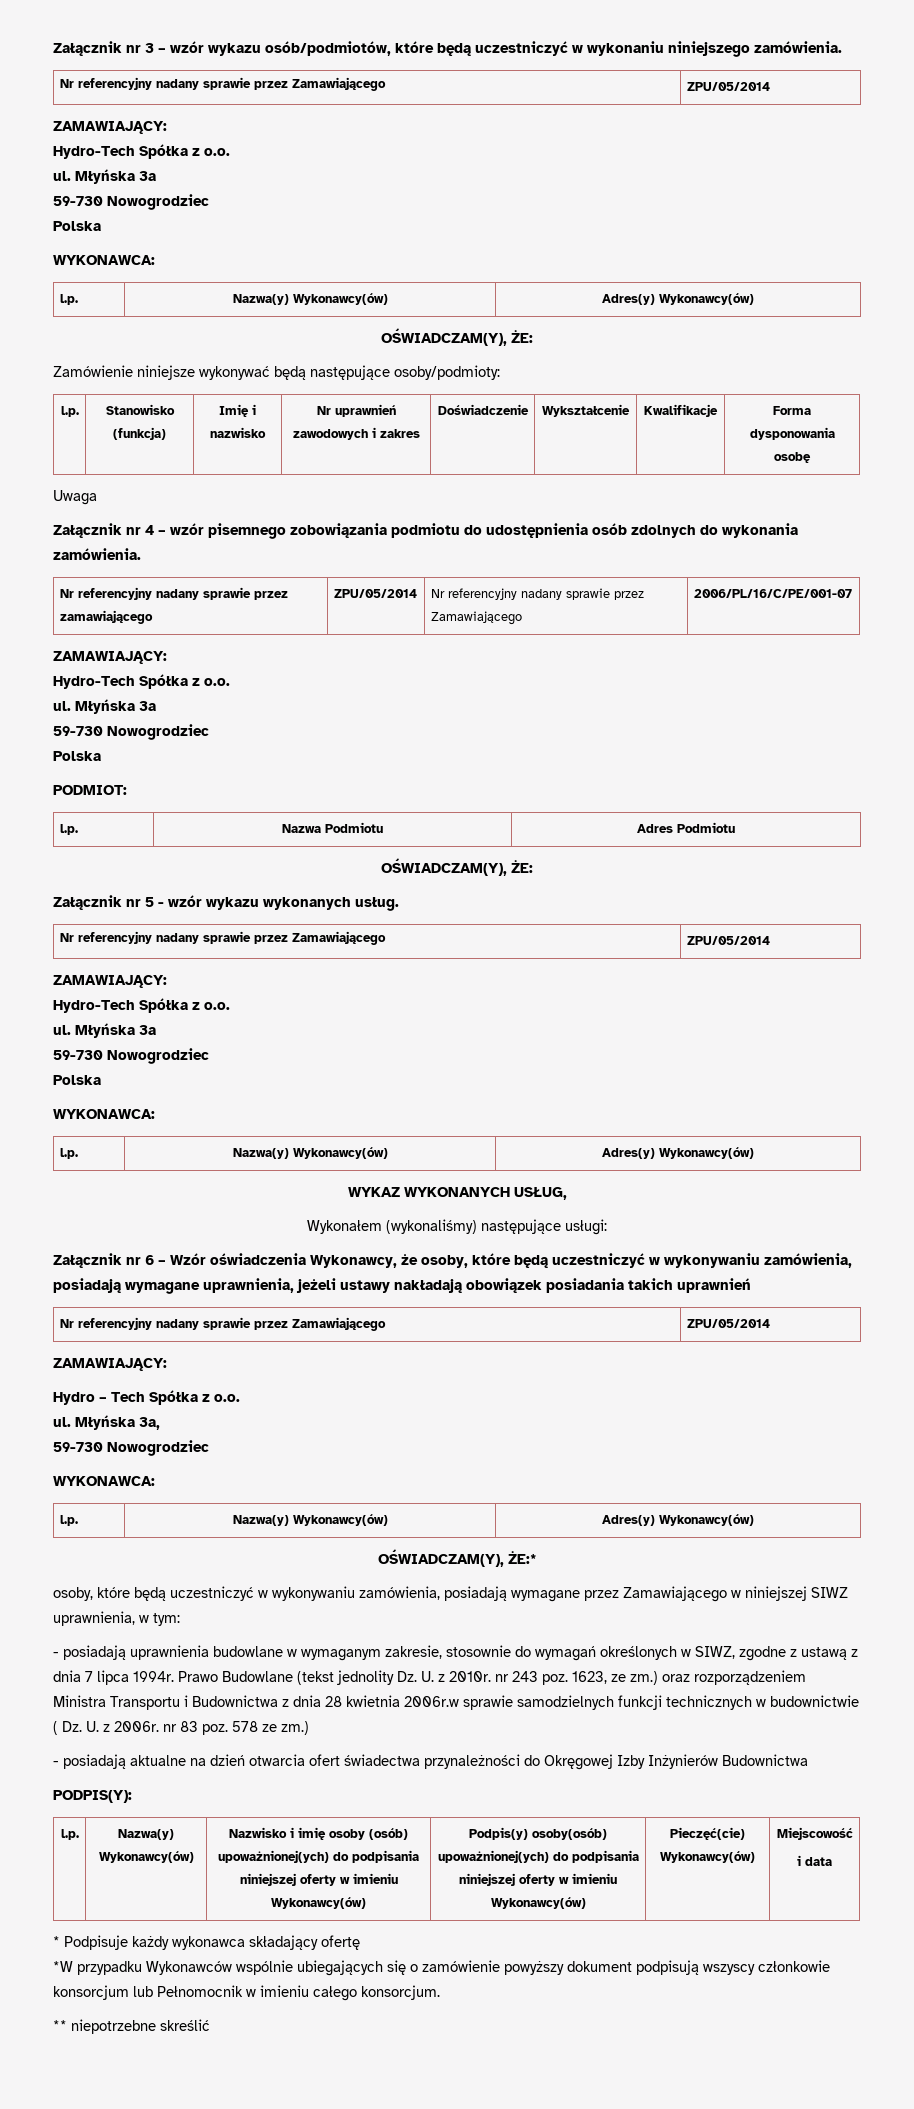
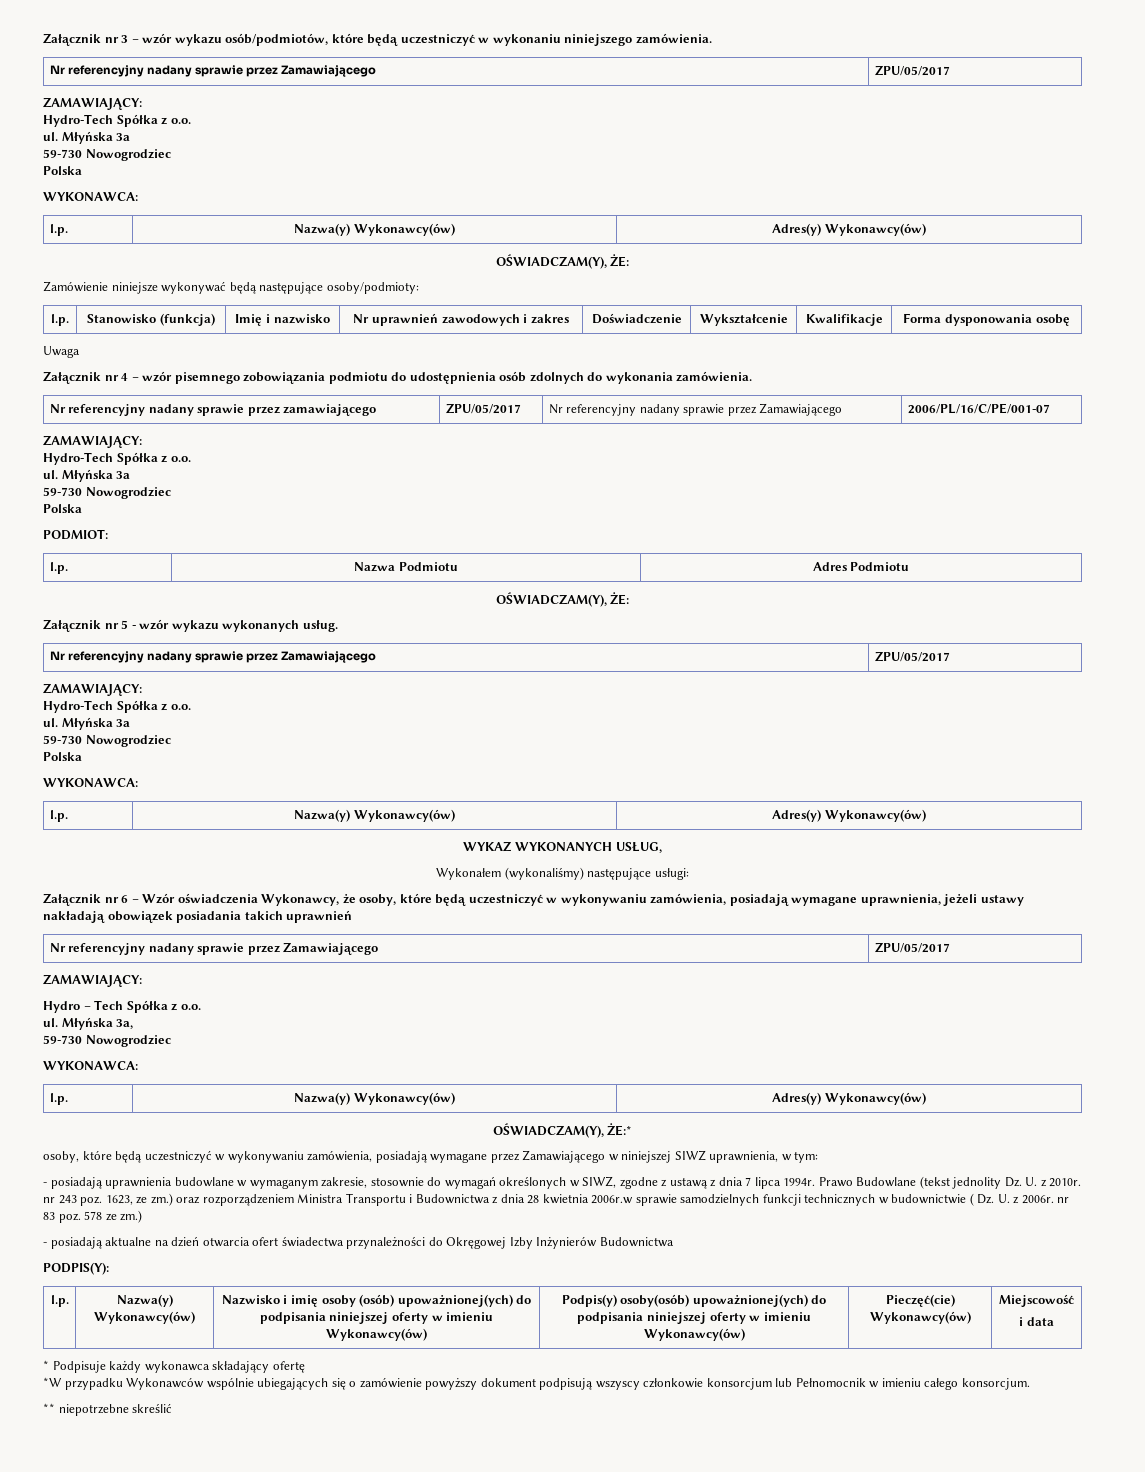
  Załącznik nr 3 – wzór wykazu osób/podmiotów, które będą uczestniczyć w wykonaniu niniejszego zamówienia.
- Nr referencyjny nadany sprawie przez Zamawiającego | ZPU/05/2014
+ Nr referencyjny nadany sprawie przez Zamawiającego | ZPU/05/2017
- Nr referencyjny nadany sprawie przez zamawiającego | ZPU/05/2014 | Nr referencyjny nadany sprawie przez Zamawiającego | 2006/PL/16/C/PE/001-07
+ Nr referencyjny nadany sprawie przez zamawiającego | ZPU/05/2017 | Nr referencyjny nadany sprawie przez Zamawiającego | 2006/PL/16/C/PE/001-07
  Załącznik nr 5 - wzór wykazu wykonanych usług.
- Nr referencyjny nadany sprawie przez Zamawiającego | ZPU/05/2014
+ Nr referencyjny nadany sprawie przez Zamawiającego | ZPU/05/2017
  Załącznik nr 6 – Wzór oświadczenia Wykonawcy, że osoby, które będą uczestniczyć w wykonywaniu zamówienia, posiadają wymagane uprawnienia, jeżeli ustawy nakładają obowiązek posiadania takich uprawnień
- Nr referencyjny nadany sprawie przez Zamawiającego | ZPU/05/2014
+ Nr referencyjny nadany sprawie przez Zamawiającego | ZPU/05/2017

